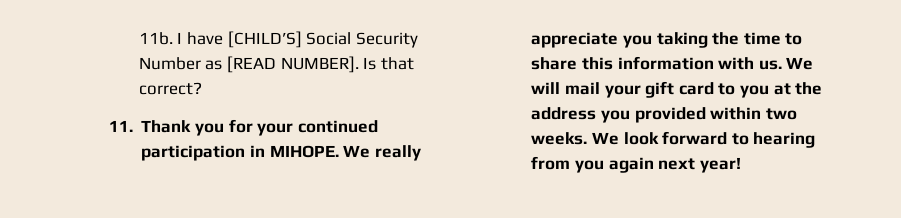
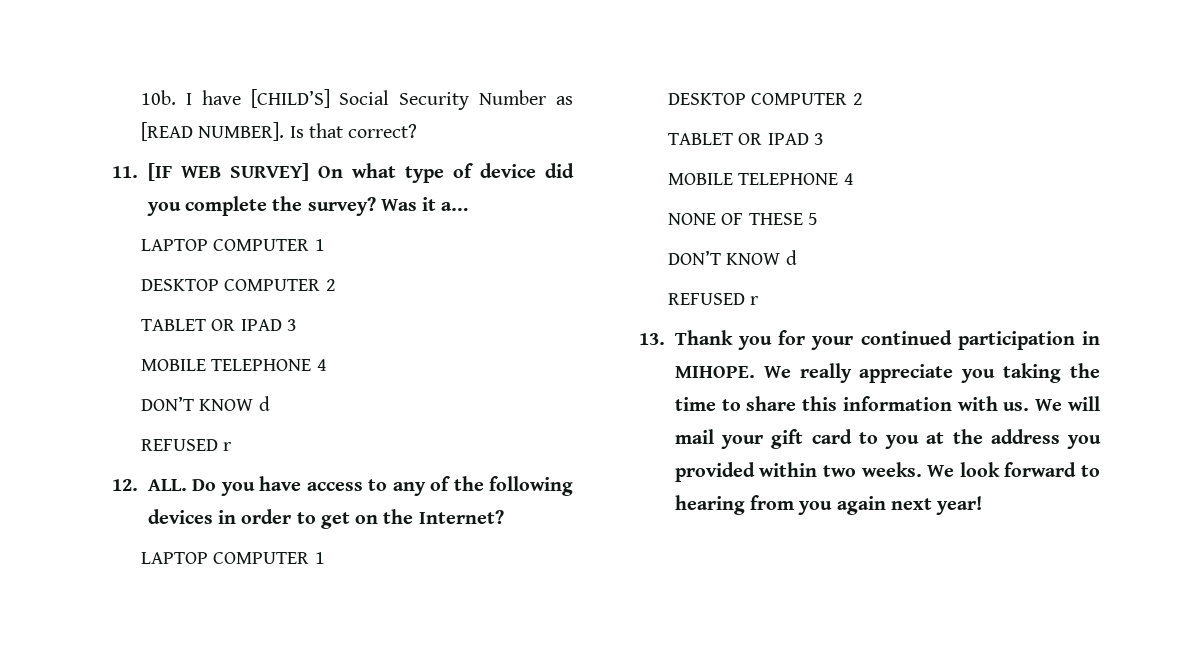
- 11b.
+ 10b.
- 11. Thank you for your continued participation in MIHOPE.
+ 11. [IF WEB SURVEY] On what type of device did you complete the survey? Was it a…
+ LAPTOP COMPUTER 1
+ DESKTOP COMPUTER 2
+ TABLET OR IPAD 3
+ MOBILE TELEPHONE 4
+ DON’T KNOW d
+ REFUSED r
+ 12. ALL. Do you have access to any of the following devices in order to get on the Internet?
+ LAPTOP COMPUTER 1
+ DESKTOP COMPUTER 2
+ TABLET OR IPAD 3
+ MOBILE TELEPHONE 4
+ NONE OF THESE 5
+ DON’T KNOW d
+ REFUSED r
+ 13. Thank you for your continued participation in MIHOPE.

